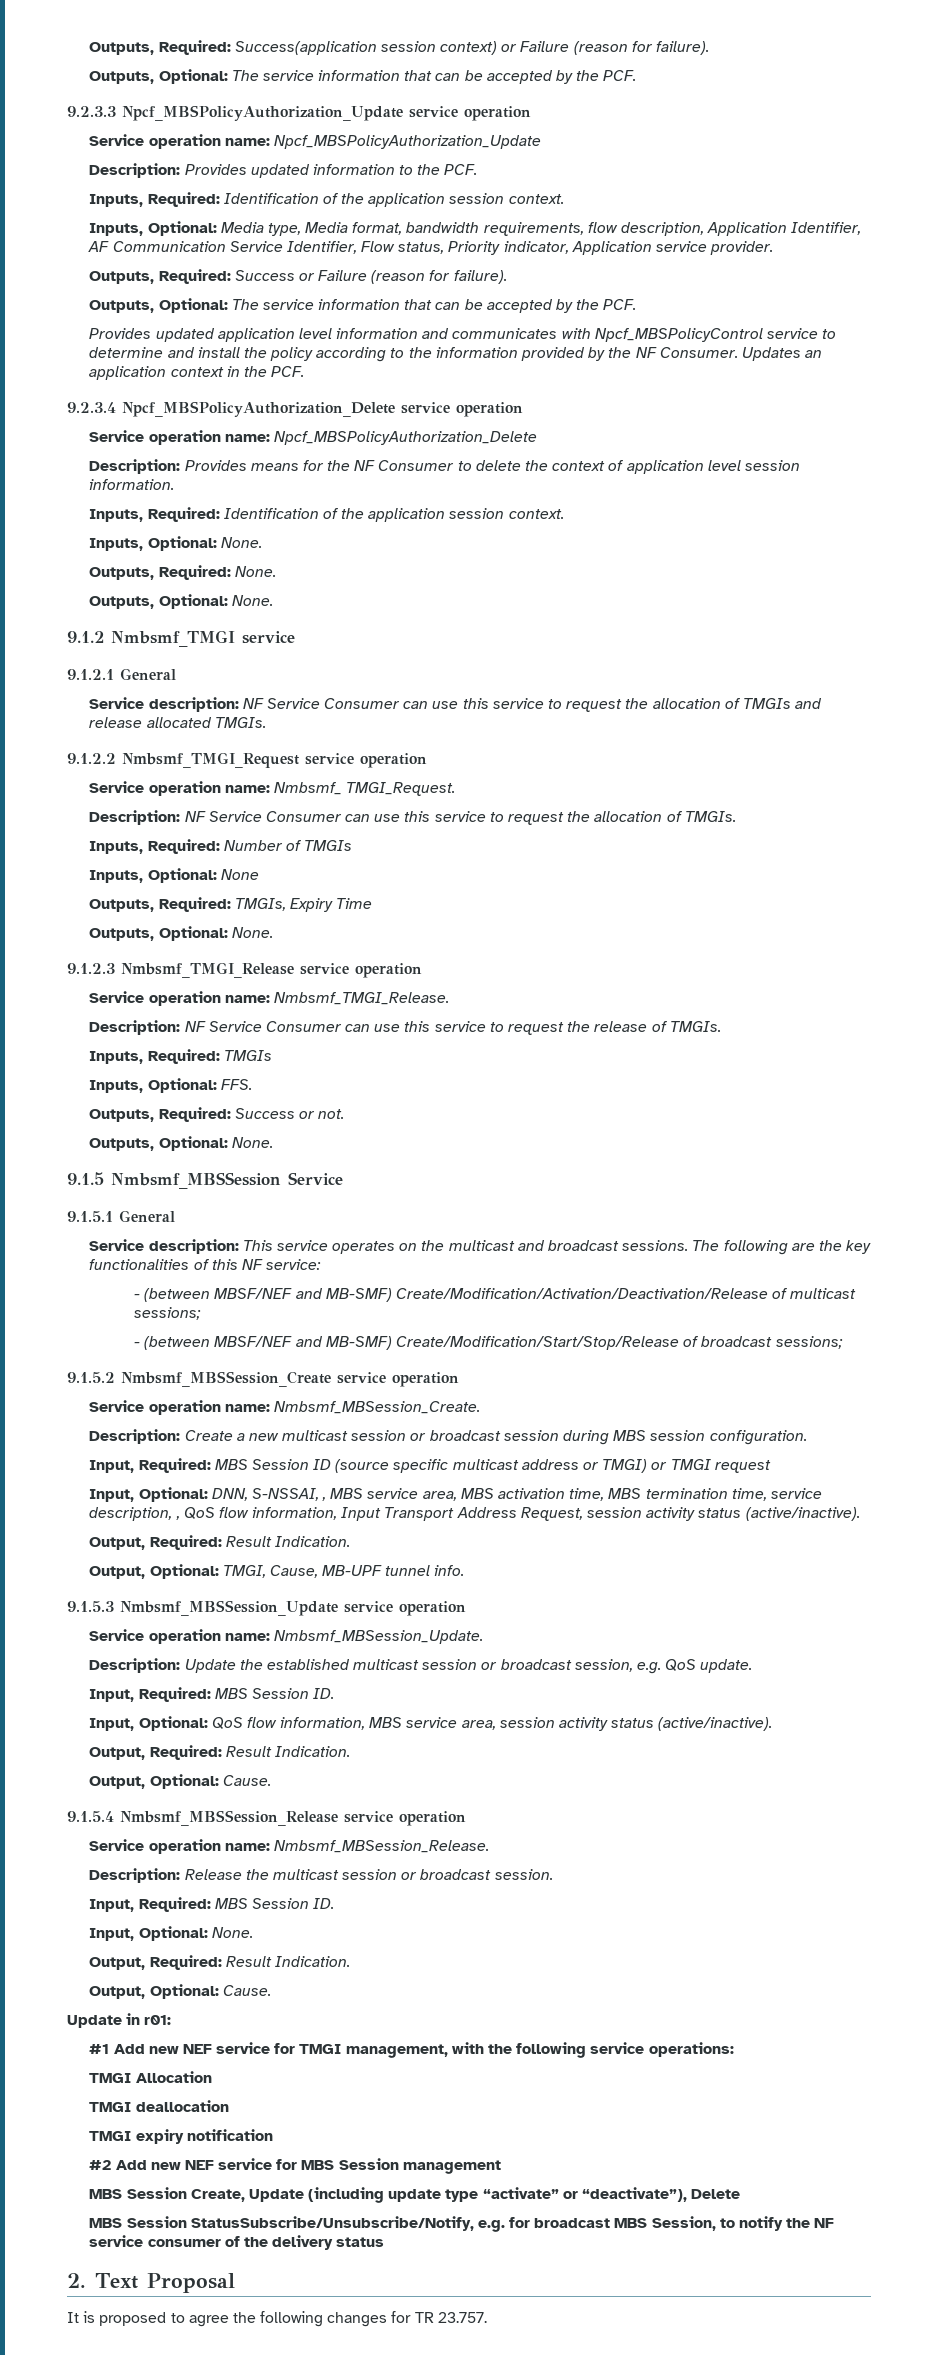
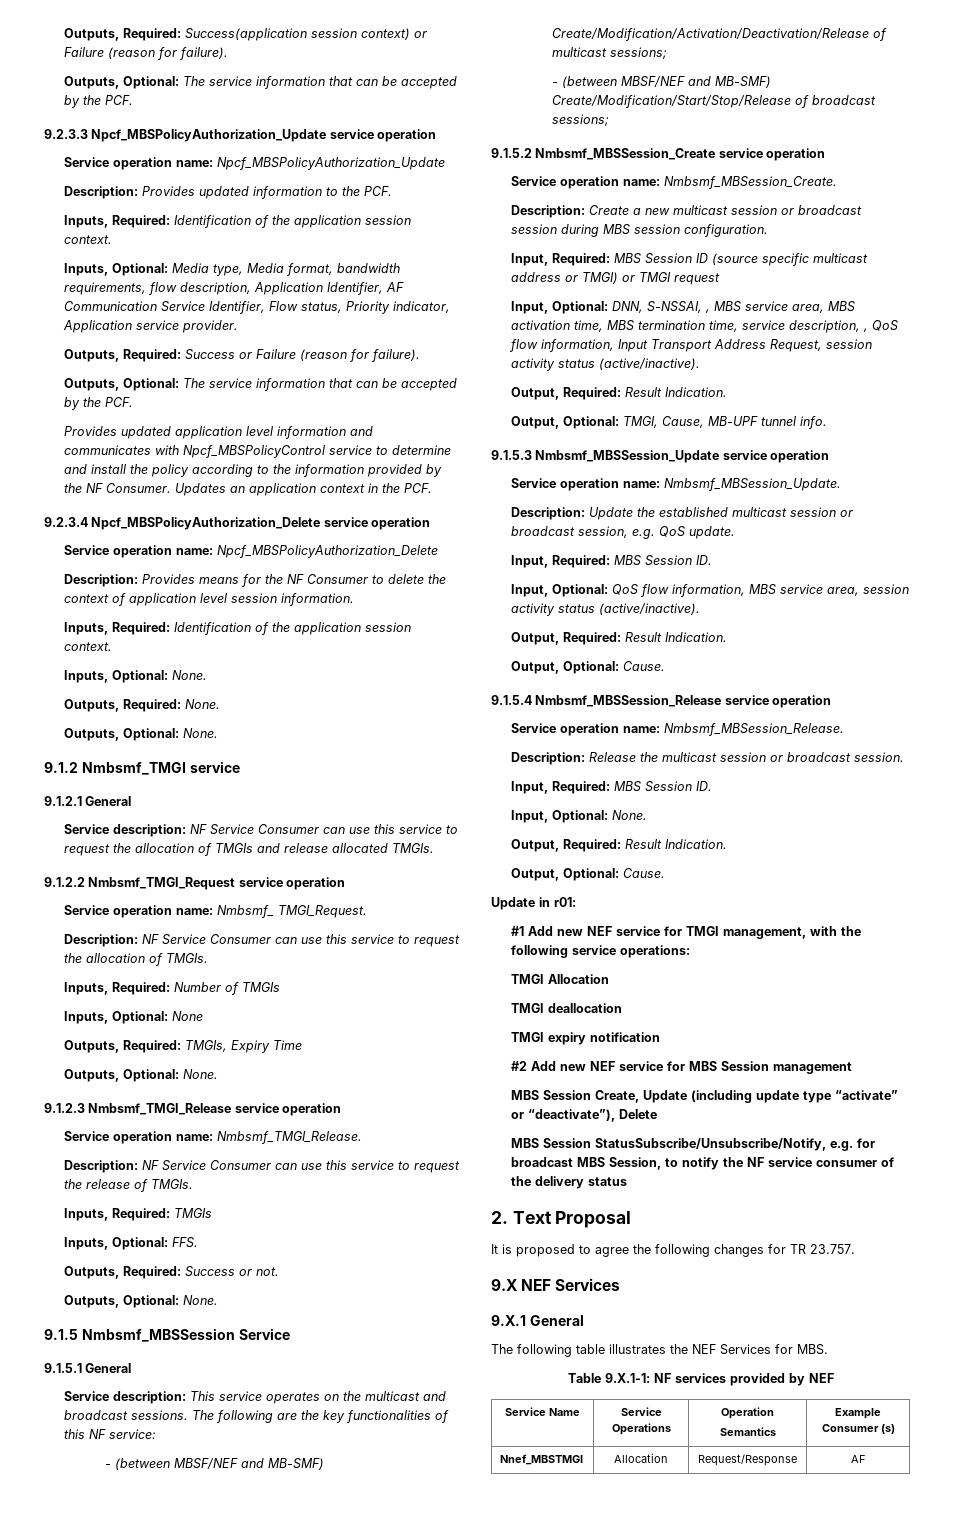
+ 9.X NEF Services
+ 9.X.1 General
+ The following table illustrates the NEF Services for MBS.
+ Table 9.X.1-1: NF services provided by NEF
+ Service Name | Service Operations | Operation
+ Semantics | Example Consumer (s)
+ Nnef_MBSTMGI | Allocation | Request/Response | AF

